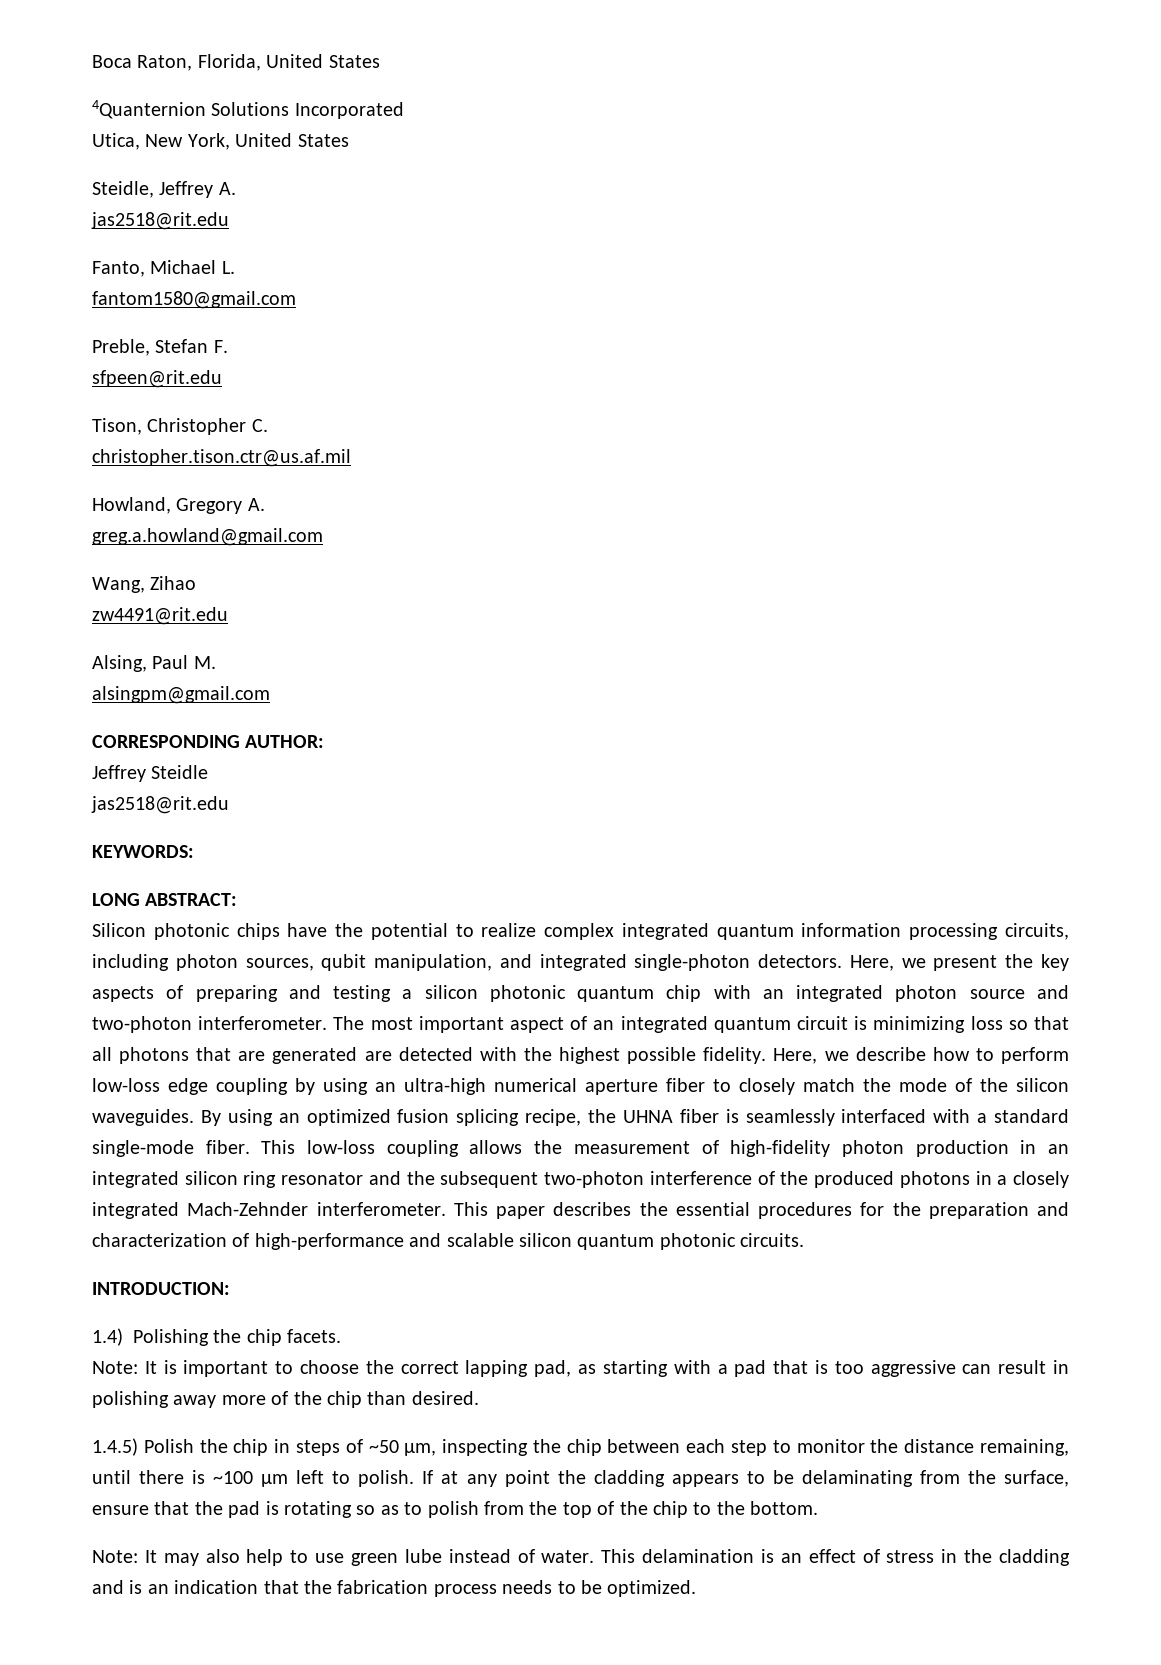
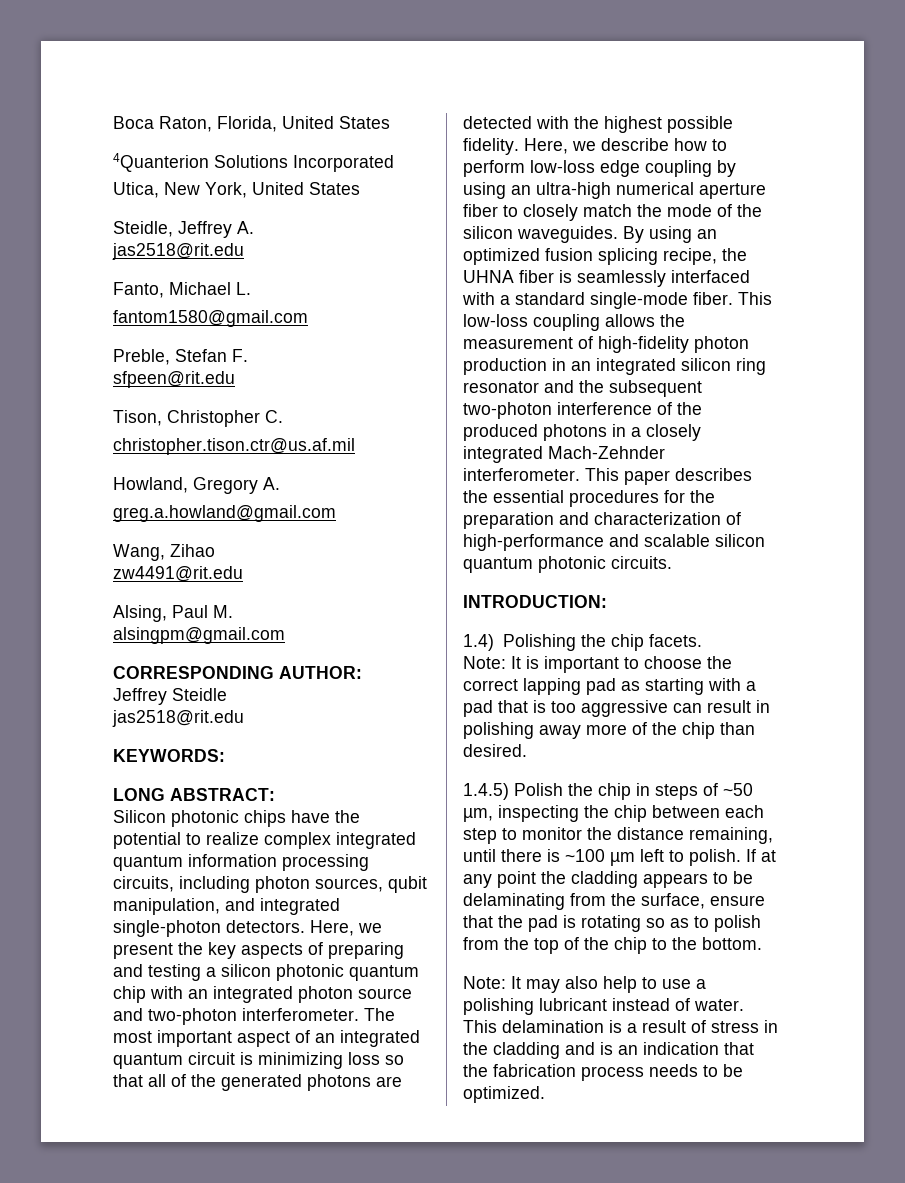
- 4Quanternion Solutions Incorporated
+ 4Quanterion Solutions Incorporated
- The most important aspect of an integrated quantum circuit is minimizing loss so that all photons that are generated are detected with the highest possible fidelity.
+ The most important aspect of an integrated quantum circuit is minimizing loss so that all of the generated photons are detected with the highest possible fidelity.
- Note: It is important to choose the correct lapping pad, as starting with a pad that is too aggressive can result in polishing away more of the chip than desired.
+ Note: It is important to choose the correct lapping pad as starting with a pad that is too aggressive can result in polishing away more of the chip than desired.
- Note: It may also help to use green lube instead of water.
+ Note: It may also help to use a polishing lubricant instead of water.
- This delamination is an effect of stress in the cladding and is an indication that the fabrication process needs to be optimized.
+ This delamination is a result of stress in the cladding and is an indication that the fabrication process needs to be optimized.

